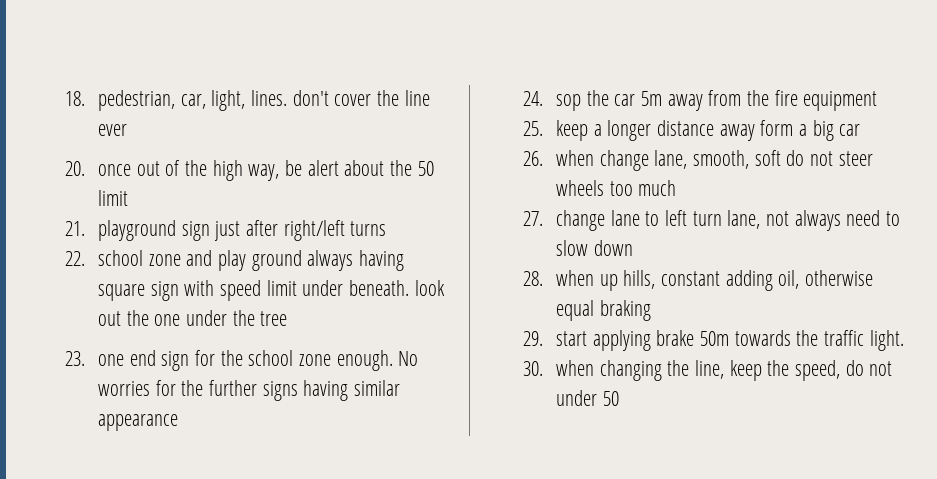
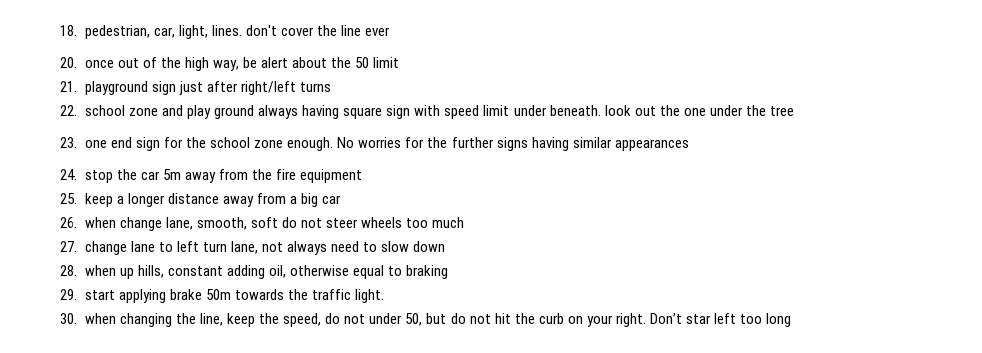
- No worries for the further signs having similar appearance
+ No worries for the further signs having similar appearances
- 24. sop the car 5m away from the fire equipment
+ 24. stop the car 5m away from the fire equipment
- 25. keep a longer distance away form a big car
+ 25. keep a longer distance away from a big car
- 28. when up hills, constant adding oil, otherwise equal braking
+ 28. when up hills, constant adding oil, otherwise equal to braking
- 30. when changing the line, keep the speed, do not under 50
+ 30. when changing the line, keep the speed, do not under 50, but do not hit the curb on your right. Don’t star left too long

